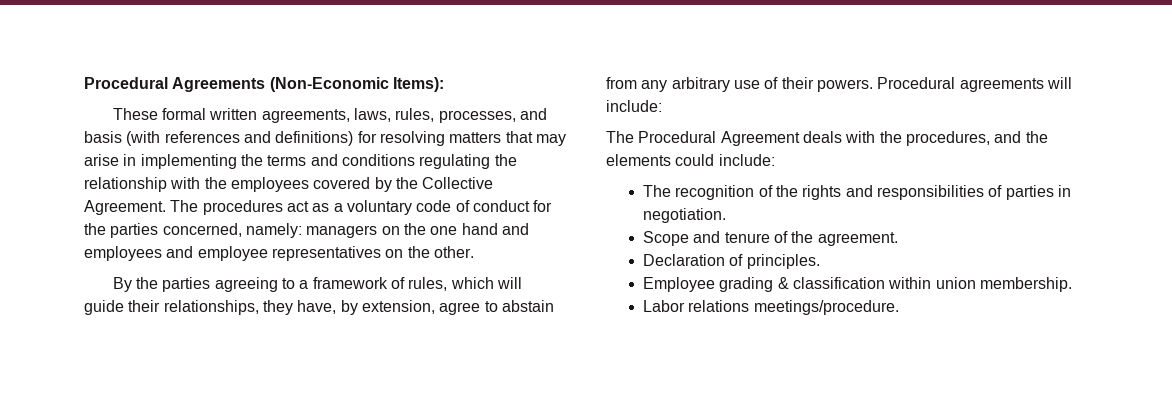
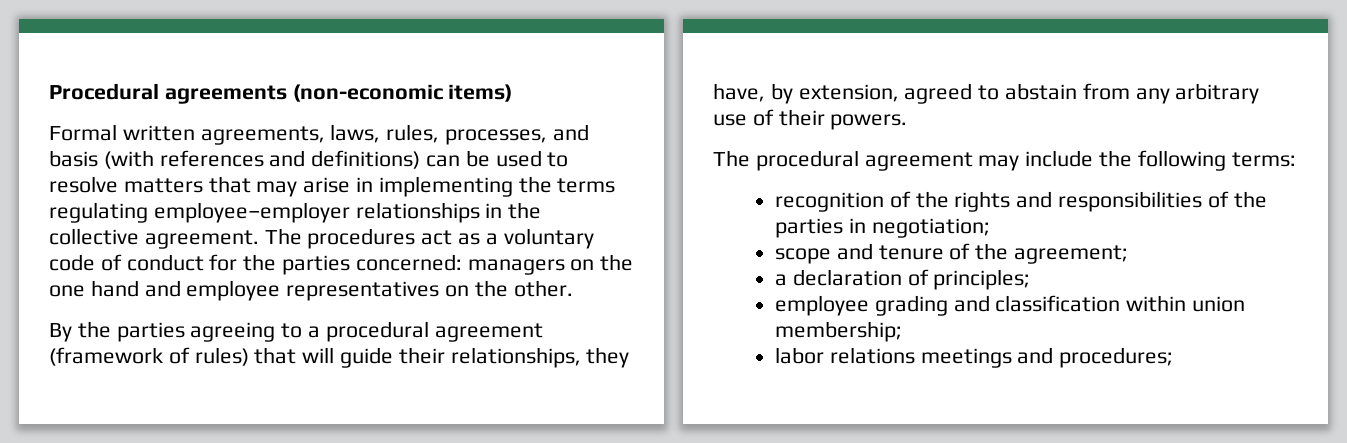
- Procedural Agreements (Non-Economic Items):
- These formal written agreements, laws, rules, processes, and basis (with references and definitions) for resolving matters that may arise in implementing the terms and conditions regulating the relationship with the employees covered by the Collective Agreement.
+ Procedural agreements (non-economic items)
+ Formal written agreements, laws, rules, processes, and basis (with references and definitions) can be used to resolve matters that may arise in implementing the terms regulating employee–employer relationships in the collective agreement.
- The procedures act as a voluntary code of conduct for the parties concerned, namely: managers on the one hand and employees and employee representatives on the other.
+ The procedures act as a voluntary code of conduct for the parties concerned: managers on the one hand and employee representatives on the other.
- By the parties agreeing to a framework of rules, which will guide their relationships, they have, by extension, agree to abstain from any arbitrary use of their powers. Procedural agreements will include:
- The Procedural Agreement deals with the procedures, and the elements could include:
- The recognition of the rights and responsibilities of parties in negotiation.
- Scope and tenure of the agreement.
- Declaration of principles.
- Employee grading & classification within union membership.
- Labor relations meetings/procedure.
+ By the parties agreeing to a procedural agreement (framework of rules) that will guide their relationships, they have, by extension, agreed to abstain from any arbitrary use of their powers.
+ The procedural agreement may include the following terms:
+ recognition of the rights and responsibilities of the parties in negotiation;
+ scope and tenure of the agreement;
+ a declaration of principles;
+ employee grading and classification within union membership;
+ labor relations meetings and procedures;

